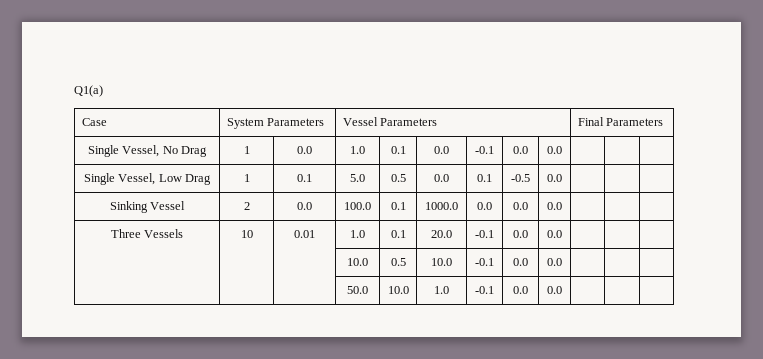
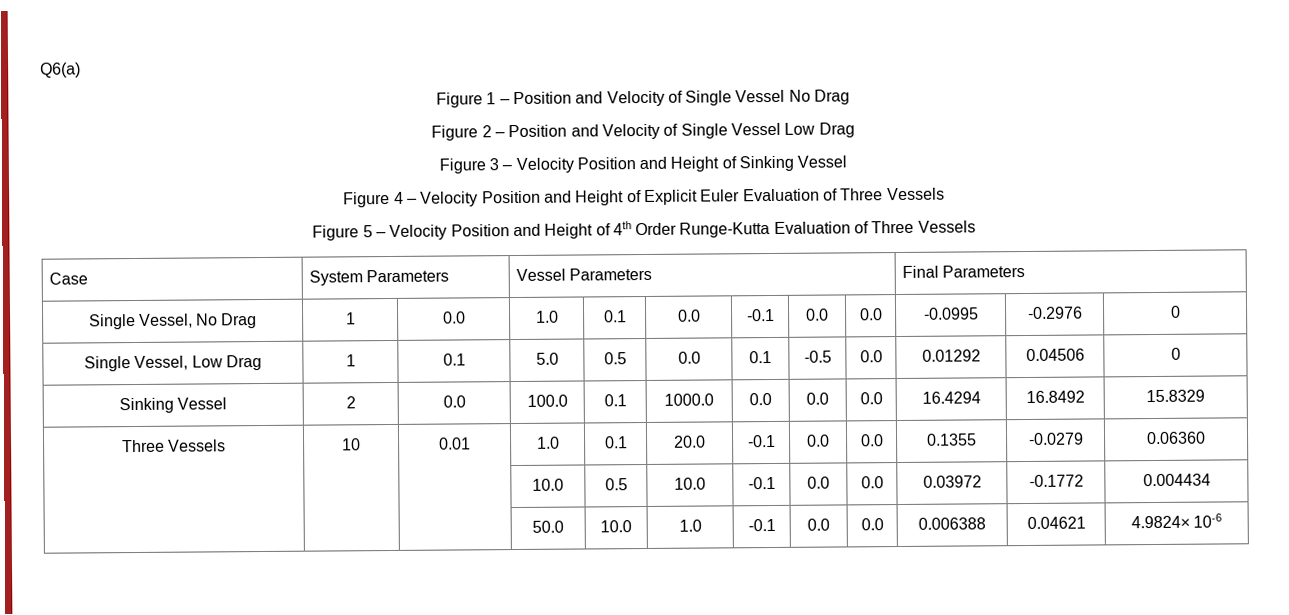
- Q1(a)
+ Q6(a)
+ Figure 1 – Position and Velocity of Single Vessel No Drag
+ Figure 2 – Position and Velocity of Single Vessel Low Drag
+ Figure 3 – Velocity Position and Height of Sinking Vessel
+ Figure 4 – Velocity Position and Height of Explicit Euler Evaluation of Three Vessels
+ Figure 5 – Velocity Position and Height of 4th Order Runge-Kutta Evaluation of Three Vessels
- Single Vessel, No Drag | 1 | 0.0 | 1.0 | 0.1 | 0.0 | -0.1 | 0.0 | 0.0 | | |
+ Single Vessel, No Drag | 1 | 0.0 | 1.0 | 0.1 | 0.0 | -0.1 | 0.0 | 0.0 | -0.0995 | -0.2976 | 0
- Single Vessel, Low Drag | 1 | 0.1 | 5.0 | 0.5 | 0.0 | 0.1 | -0.5 | 0.0 | | |
+ Single Vessel, Low Drag | 1 | 0.1 | 5.0 | 0.5 | 0.0 | 0.1 | -0.5 | 0.0 | 0.01292 | 0.04506 | 0
- Sinking Vessel | 2 | 0.0 | 100.0 | 0.1 | 1000.0 | 0.0 | 0.0 | 0.0 | | |
+ Sinking Vessel | 2 | 0.0 | 100.0 | 0.1 | 1000.0 | 0.0 | 0.0 | 0.0 | 16.4294 | 16.8492 | 15.8329
- Three Vessels | 10 | 0.01 | 1.0 | 0.1 | 20.0 | -0.1 | 0.0 | 0.0 | | |
+ Three Vessels | 10 | 0.01 | 1.0 | 0.1 | 20.0 | -0.1 | 0.0 | 0.0 | 0.1355 | -0.0279 | 0.06360
- | | | 10.0 | 0.5 | 10.0 | -0.1 | 0.0 | 0.0 | | |
+ | | | 10.0 | 0.5 | 10.0 | -0.1 | 0.0 | 0.0 | 0.03972 | -0.1772 | 0.004434
- | | | 50.0 | 10.0 | 1.0 | -0.1 | 0.0 | 0.0 | | |
+ | | | 50.0 | 10.0 | 1.0 | -0.1 | 0.0 | 0.0 | 0.006388 | 0.04621 | 4.9824× 10-6

